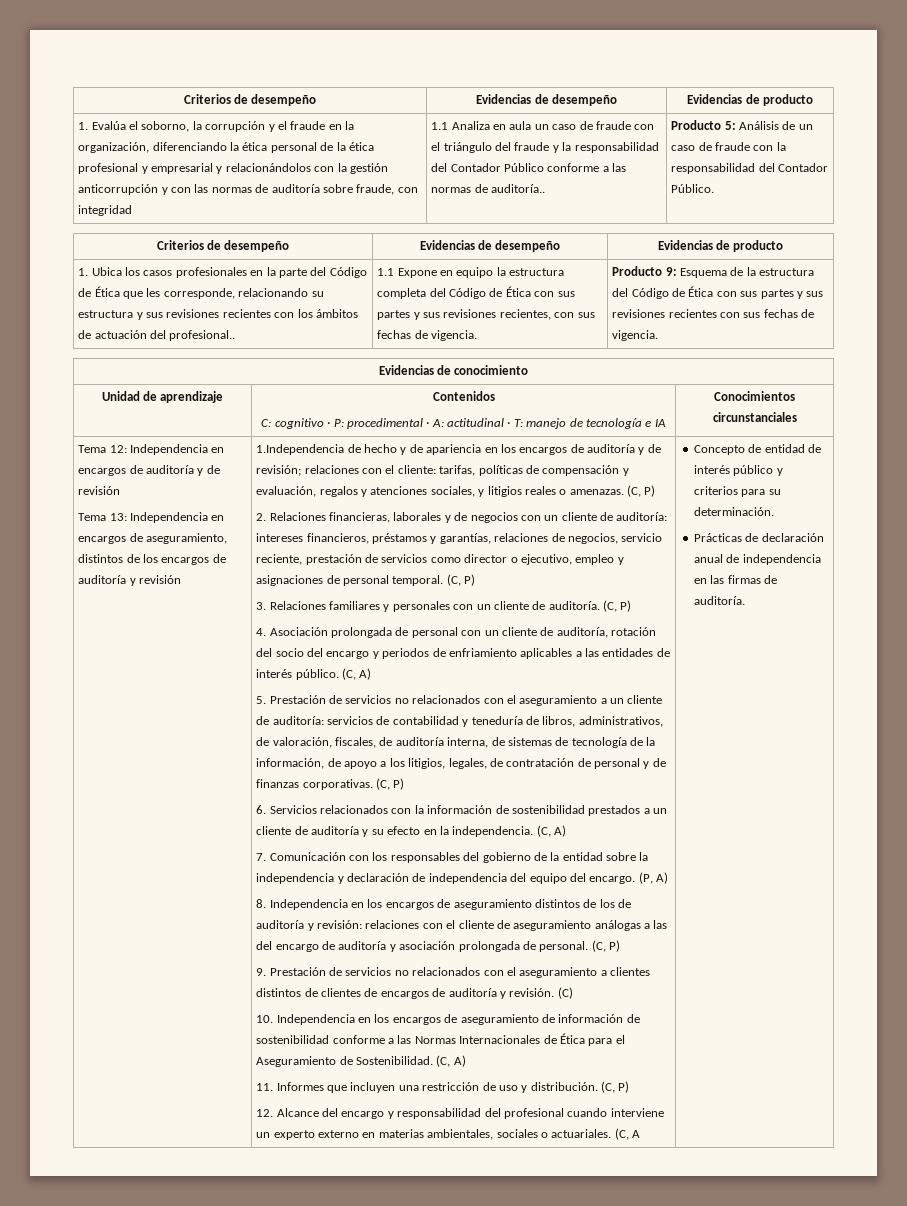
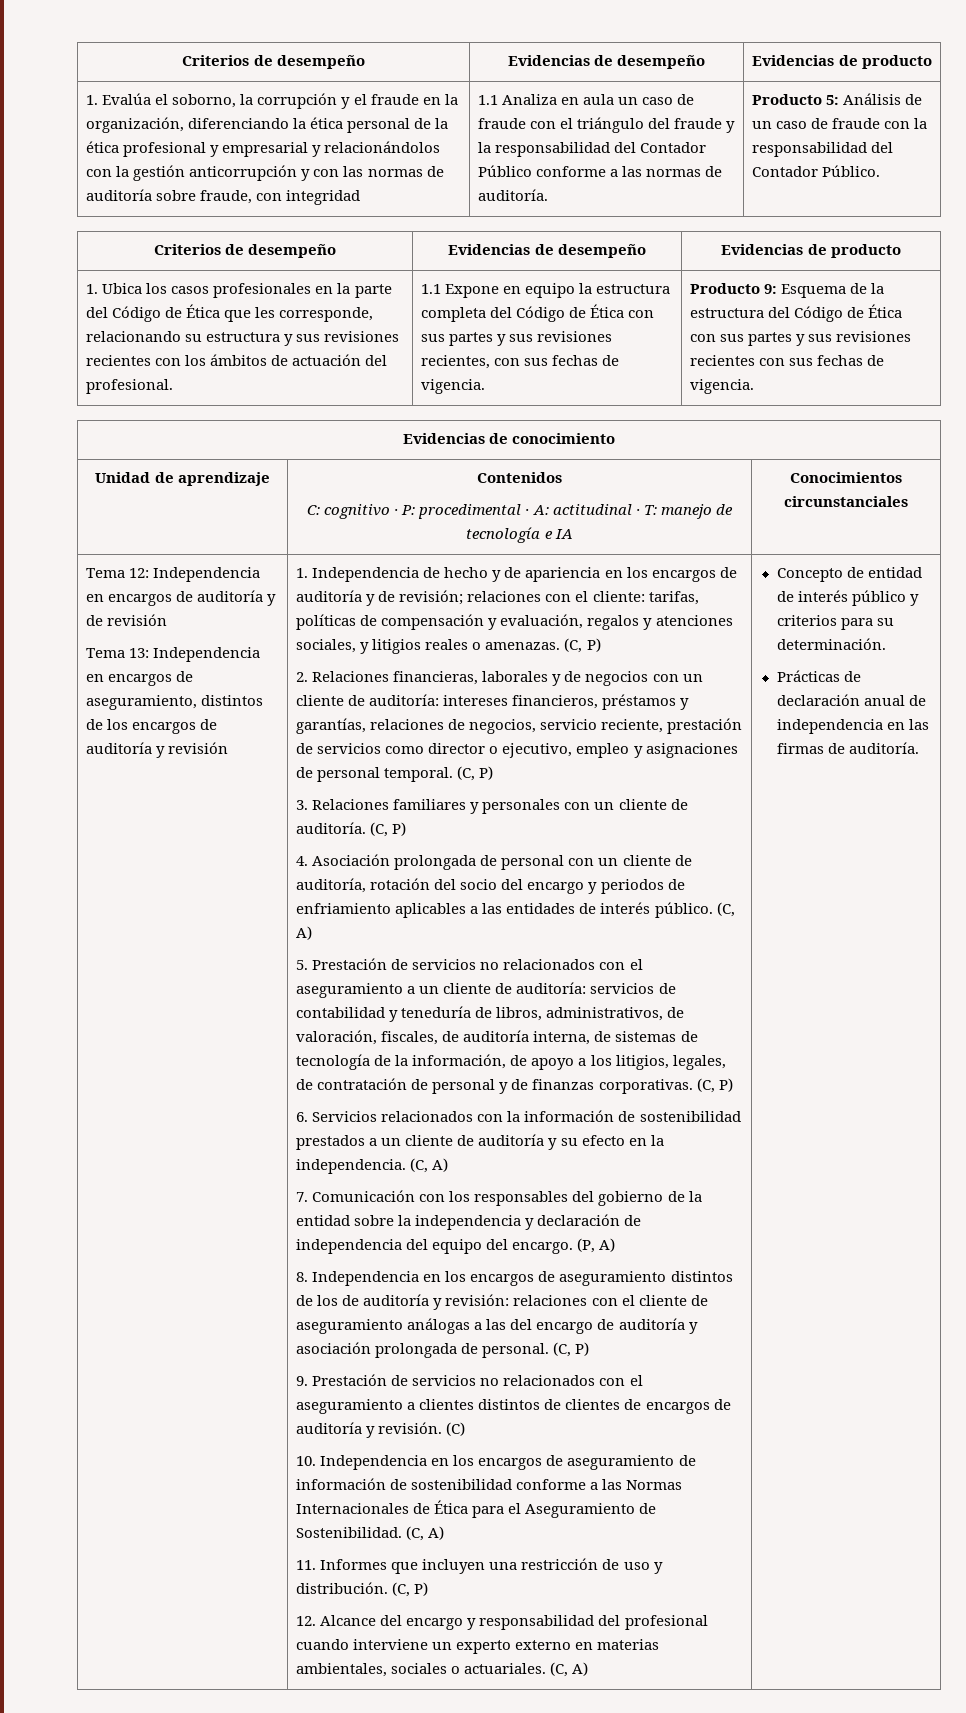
- 1.1 Analiza en aula un caso de fraude con el triángulo del fraude y la responsabilidad del Contador Público conforme a las normas de auditoría..
+ 1.1 Analiza en aula un caso de fraude con el triángulo del fraude y la responsabilidad del Contador Público conforme a las normas de auditoría.
- 1. Ubica los casos profesionales en la parte del Código de Ética que les corresponde, relacionando su estructura y sus revisiones recientes con los ámbitos de actuación del profesional..
+ 1. Ubica los casos profesionales en la parte del Código de Ética que les corresponde, relacionando su estructura y sus revisiones recientes con los ámbitos de actuación del profesional.
- 1.Independencia de hecho y de apariencia en los encargos de auditoría y de revisión; relaciones con el cliente: tarifas, políticas de compensación y evaluación, regalos y atenciones sociales, y litigios reales o amenazas.
+ 1. Independencia de hecho y de apariencia en los encargos de auditoría y de revisión; relaciones con el cliente: tarifas, políticas de compensación y evaluación, regalos y atenciones sociales, y litigios reales o amenazas.
- 12. Alcance del encargo y responsabilidad del profesional cuando interviene un experto externo en materias ambientales, sociales o actuariales. (C, A
+ 12. Alcance del encargo y responsabilidad del profesional cuando interviene un experto externo en materias ambientales, sociales o actuariales. (C, A)

